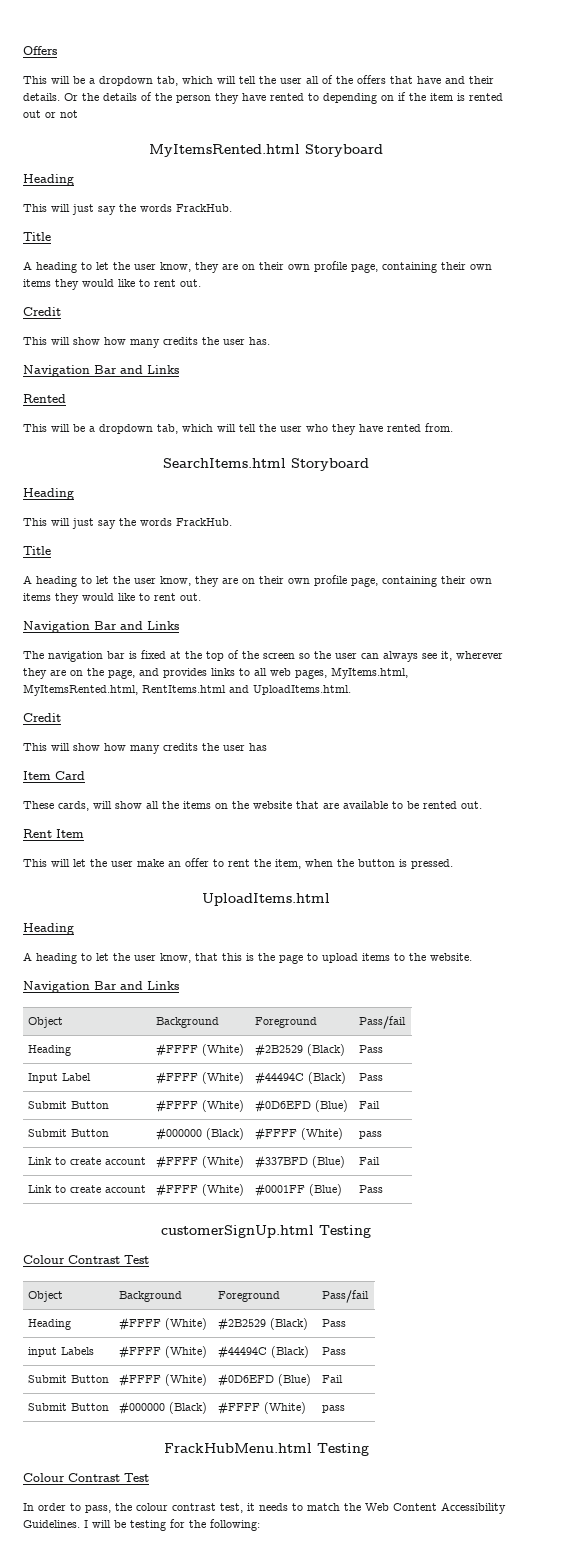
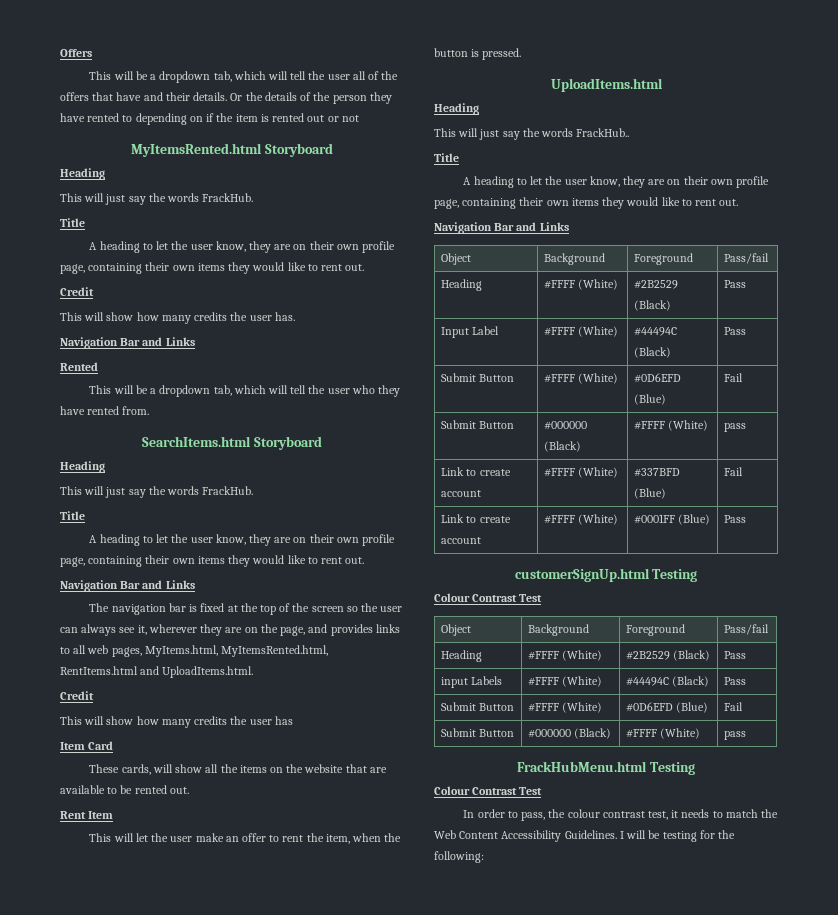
- A heading to let the user know, that this is the page to upload items to the website.
+ This will just say the words FrackHub..
+ Title
+ A heading to let the user know, they are on their own profile page, containing their own items they would like to rent out.

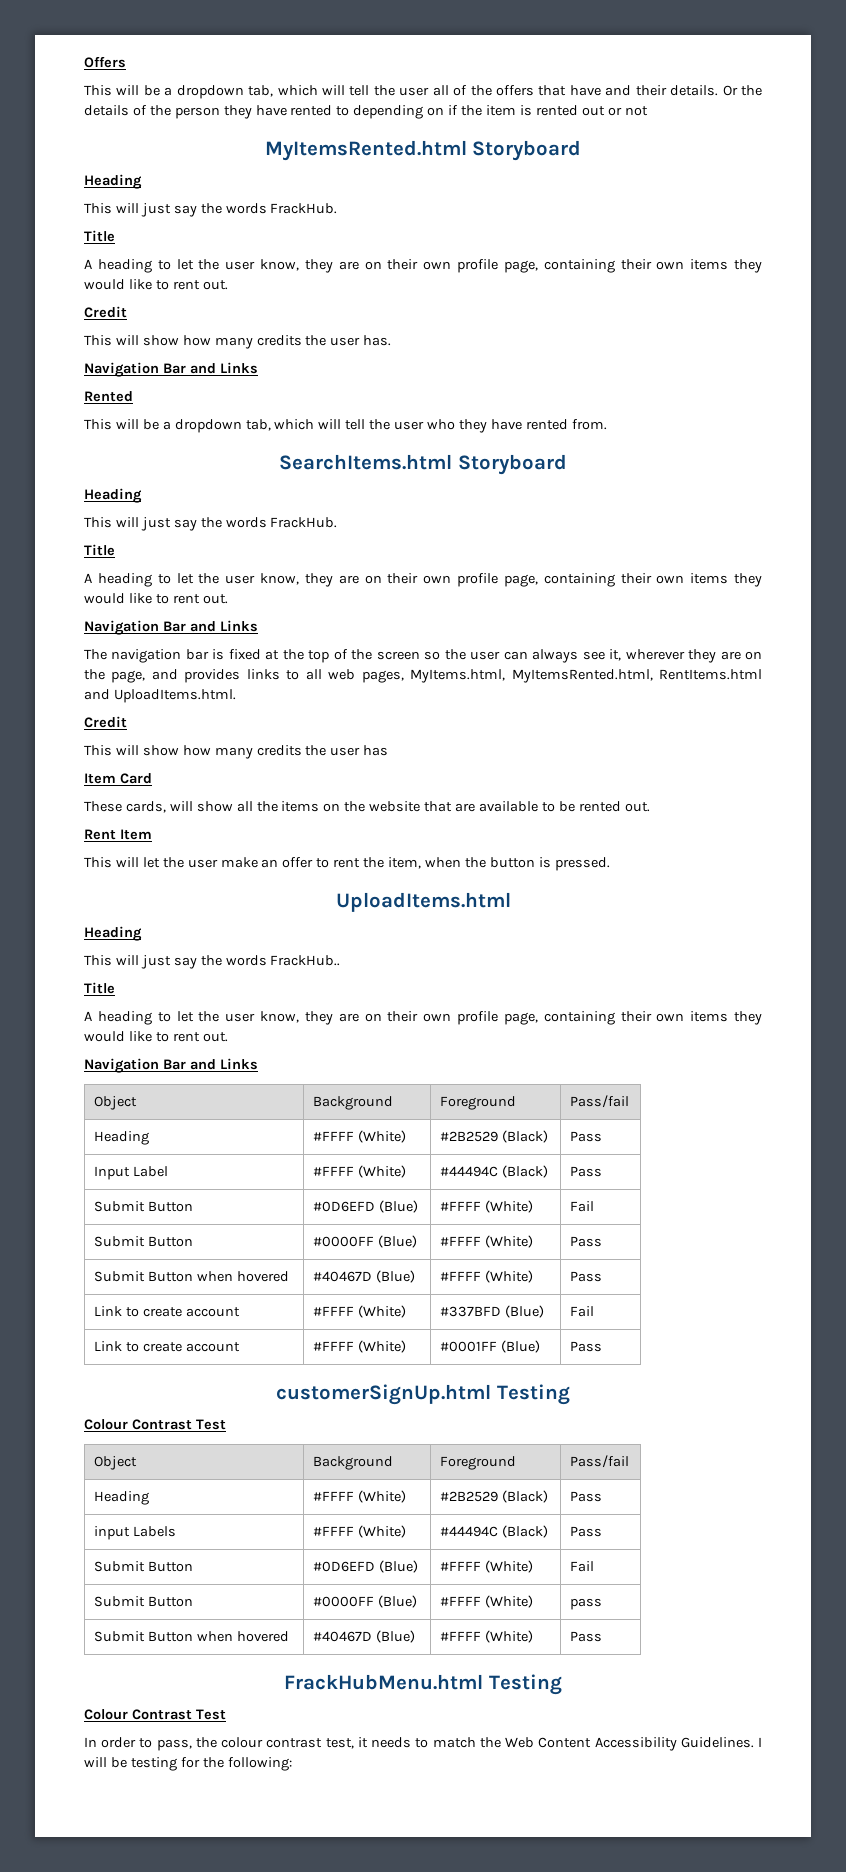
  Input Label | #FFFF (White) | #44494C (Black) | Pass
- Submit Button | #FFFF (White) | #0D6EFD (Blue) | Fail
- Submit Button | #000000 (Black) | #FFFF (White) | pass
+ Submit Button | #0D6EFD (Blue) | #FFFF (White) | Fail
+ Submit Button | #0000FF (Blue) | #FFFF (White) | Pass
+ Submit Button when hovered | #40467D (Blue) | #FFFF (White) | Pass
  input Labels | #FFFF (White) | #44494C (Black) | Pass
- Submit Button | #FFFF (White) | #0D6EFD (Blue) | Fail
- Submit Button | #000000 (Black) | #FFFF (White) | pass
+ Submit Button | #0D6EFD (Blue) | #FFFF (White) | Fail
+ Submit Button | #0000FF (Blue) | #FFFF (White) | pass
+ Submit Button when hovered | #40467D (Blue) | #FFFF (White) | Pass

